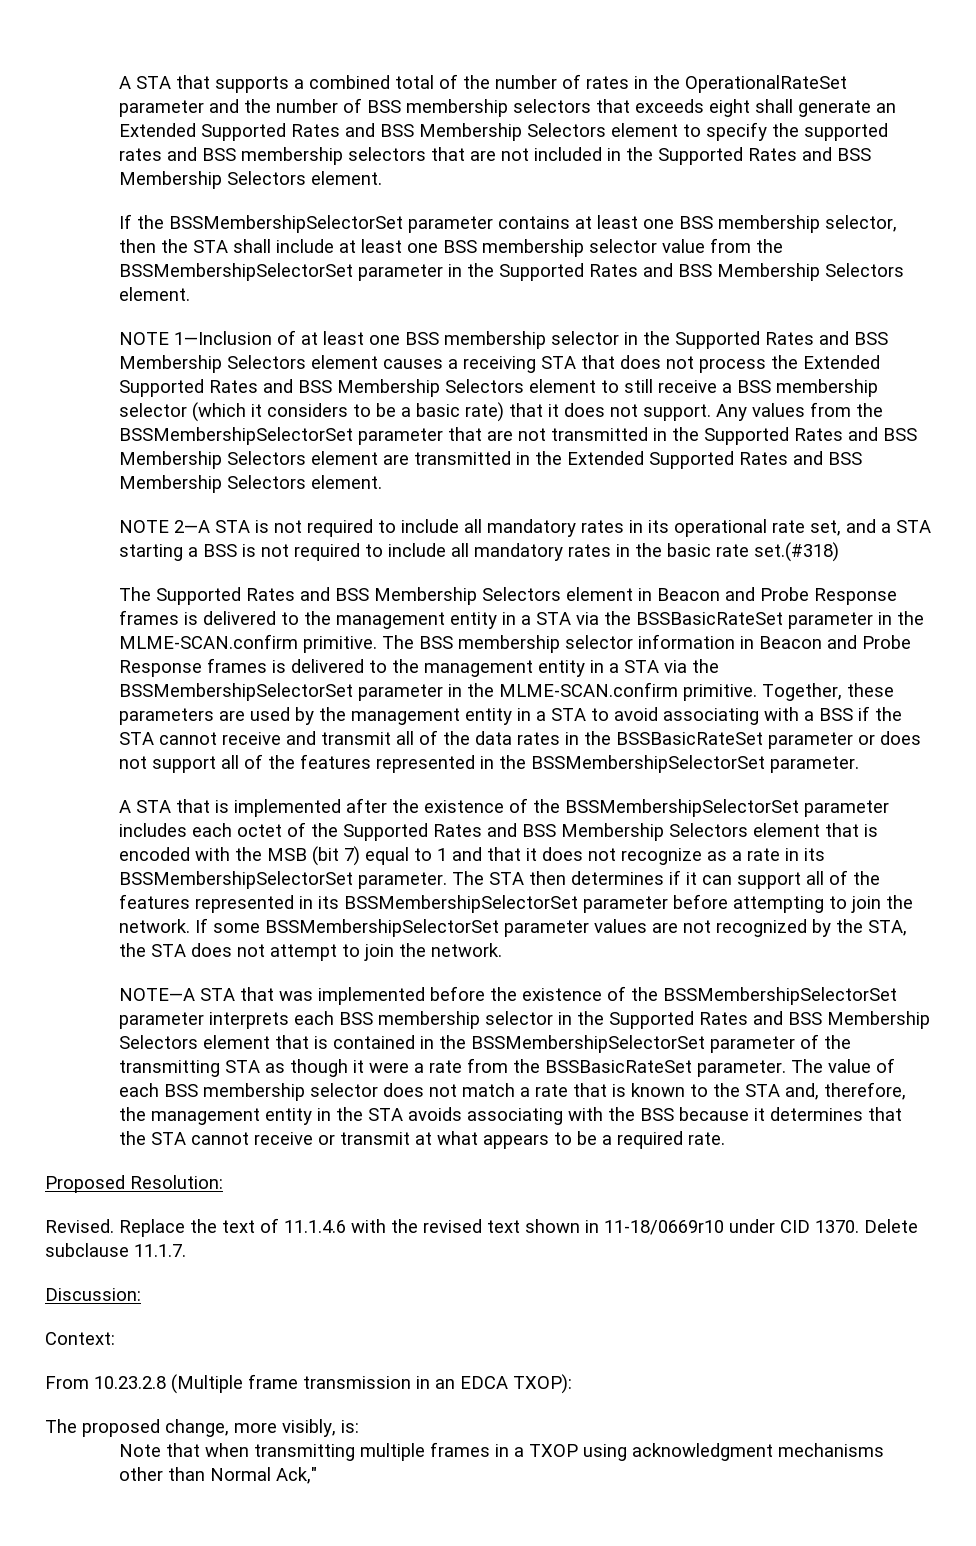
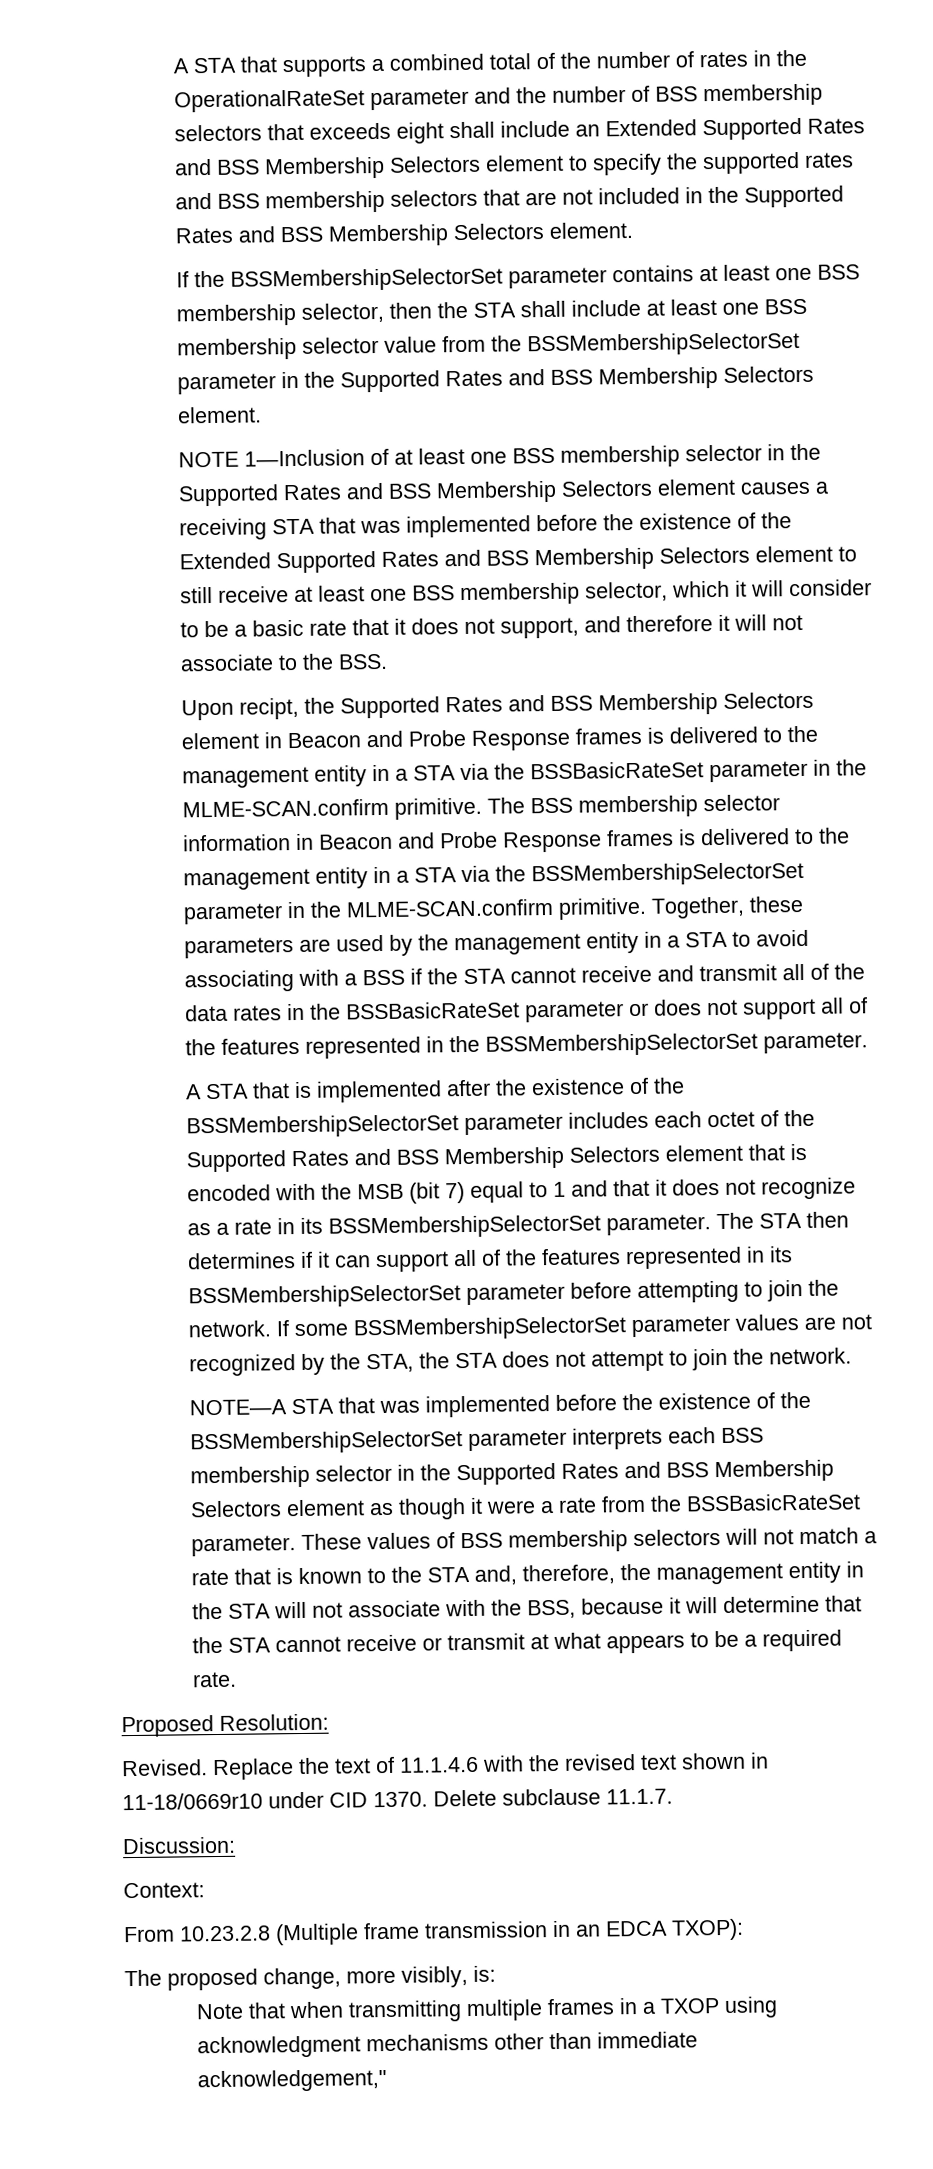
- A STA that supports a combined total of the number of rates in the OperationalRateSet parameter and the number of BSS membership selectors that exceeds eight shall generate an Extended Supported Rates and BSS Membership Selectors element to specify the supported rates and BSS membership selectors that are not included in the Supported Rates and BSS Membership Selectors element.
+ A STA that supports a combined total of the number of rates in the OperationalRateSet parameter and the number of BSS membership selectors that exceeds eight shall include an Extended Supported Rates and BSS Membership Selectors element to specify the supported rates and BSS membership selectors that are not included in the Supported Rates and BSS Membership Selectors element.
- NOTE 1—Inclusion of at least one BSS membership selector in the Supported Rates and BSS Membership Selectors element causes a receiving STA that does not process the Extended Supported Rates and BSS Membership Selectors element to still receive a BSS membership selector (which it considers to be a basic rate) that it does not support. Any values from the BSSMembershipSelectorSet parameter that are not transmitted in the Supported Rates and BSS Membership Selectors element are transmitted in the Extended Supported Rates and BSS Membership Selectors element.
- NOTE 2—A STA is not required to include all mandatory rates in its operational rate set, and a STA starting a BSS is not required to include all mandatory rates in the basic rate set.(#318)
- The Supported Rates and BSS Membership Selectors element in Beacon and Probe Response frames is delivered to the management entity in a STA via the BSSBasicRateSet parameter in the MLME-SCAN.confirm primitive.
+ NOTE 1—Inclusion of at least one BSS membership selector in the Supported Rates and BSS Membership Selectors element causes a receiving STA that was implemented before the existence of the Extended Supported Rates and BSS Membership Selectors element to still receive at least one BSS membership selector, which it will consider to be a basic rate that it does not support, and therefore it will not associate to the BSS.
+ Upon recipt, the Supported Rates and BSS Membership Selectors element in Beacon and Probe Response frames is delivered to the management entity in a STA via the BSSBasicRateSet parameter in the MLME-SCAN.confirm primitive.
- NOTE—A STA that was implemented before the existence of the BSSMembershipSelectorSet parameter interprets each BSS membership selector in the Supported Rates and BSS Membership Selectors element that is contained in the BSSMembershipSelectorSet parameter of the transmitting STA as though it were a rate from the BSSBasicRateSet parameter.
+ NOTE—A STA that was implemented before the existence of the BSSMembershipSelectorSet parameter interprets each BSS membership selector in the Supported Rates and BSS Membership Selectors element as though it were a rate from the BSSBasicRateSet parameter.
- The value of each BSS membership selector does not match a rate that is known to the STA and, therefore, the management entity in the STA avoids associating with the BSS because it determines that the STA cannot receive or transmit at what appears to be a required rate.
+ These values of BSS membership selectors will not match a rate that is known to the STA and, therefore, the management entity in the STA will not associate with the BSS, because it will determine that the STA cannot receive or transmit at what appears to be a required rate.
- Note that when transmitting multiple frames in a TXOP using acknowledgment mechanisms other than Normal Ack,"
+ Note that when transmitting multiple frames in a TXOP using acknowledgment mechanisms other than immediate acknowledgement,"

